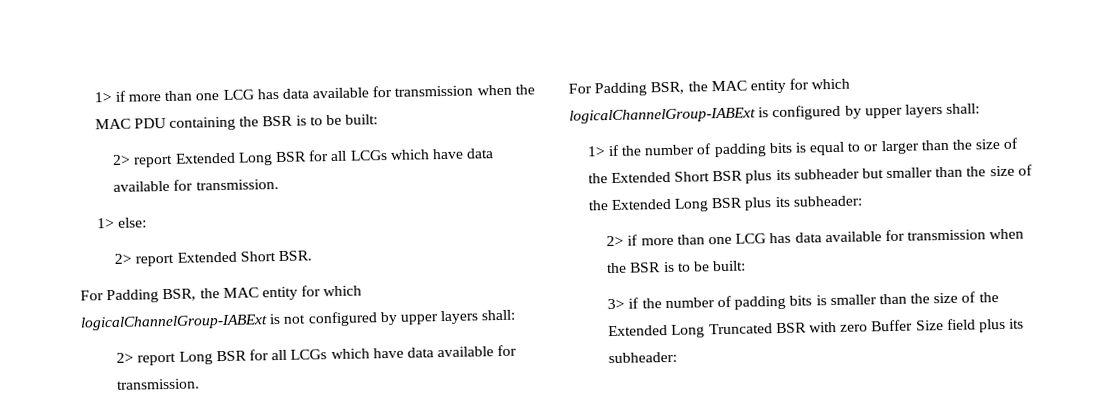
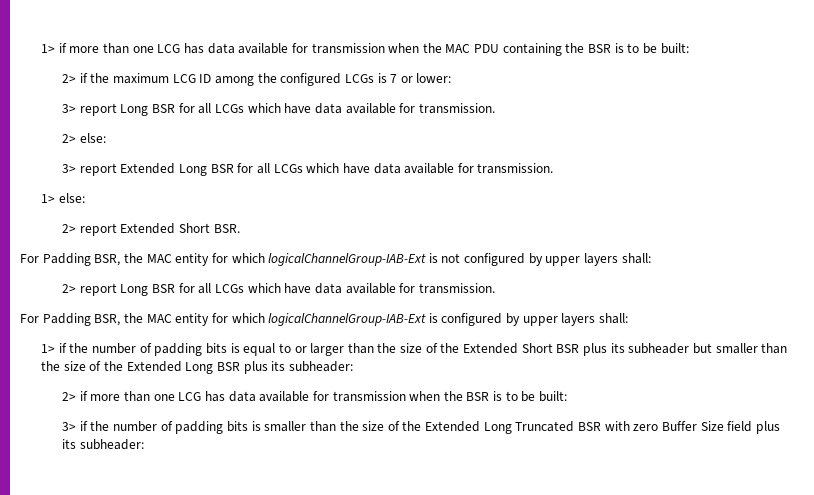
- 2> report Extended Long BSR for all LCGs which have data available for transmission.
+ 2> if the maximum LCG ID among the configured LCGs is 7 or lower:
+ 3> report Long BSR for all LCGs which have data available for transmission.
+ 2> else:
+ 3> report Extended Long BSR for all LCGs which have data available for transmission.
- For Padding BSR, the MAC entity for which logicalChannelGroup-IABExt is not configured by upper layers shall:
+ For Padding BSR, the MAC entity for which logicalChannelGroup-IAB-Ext is not configured by upper layers shall:
- For Padding BSR, the MAC entity for which logicalChannelGroup-IABExt is configured by upper layers shall:
+ For Padding BSR, the MAC entity for which logicalChannelGroup-IAB-Ext is configured by upper layers shall:

